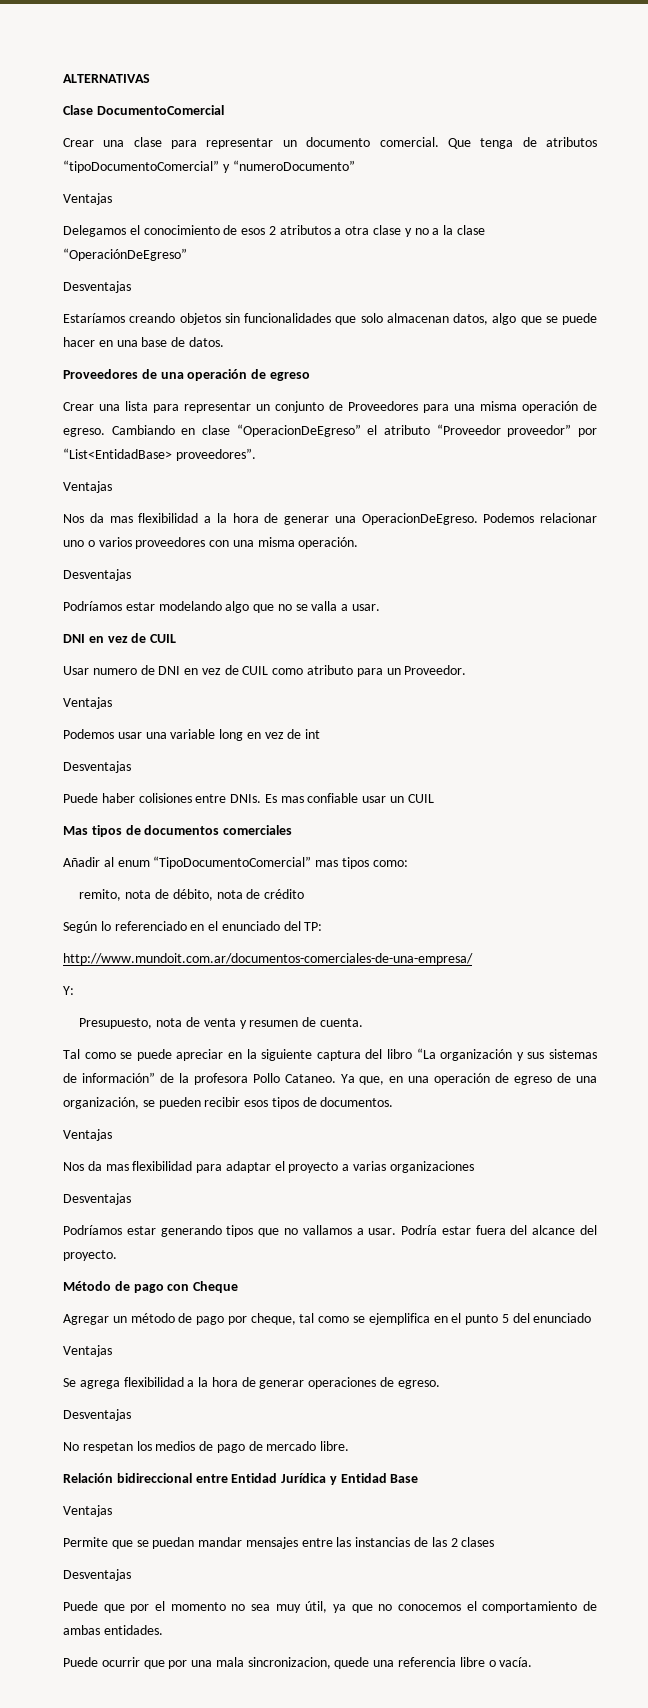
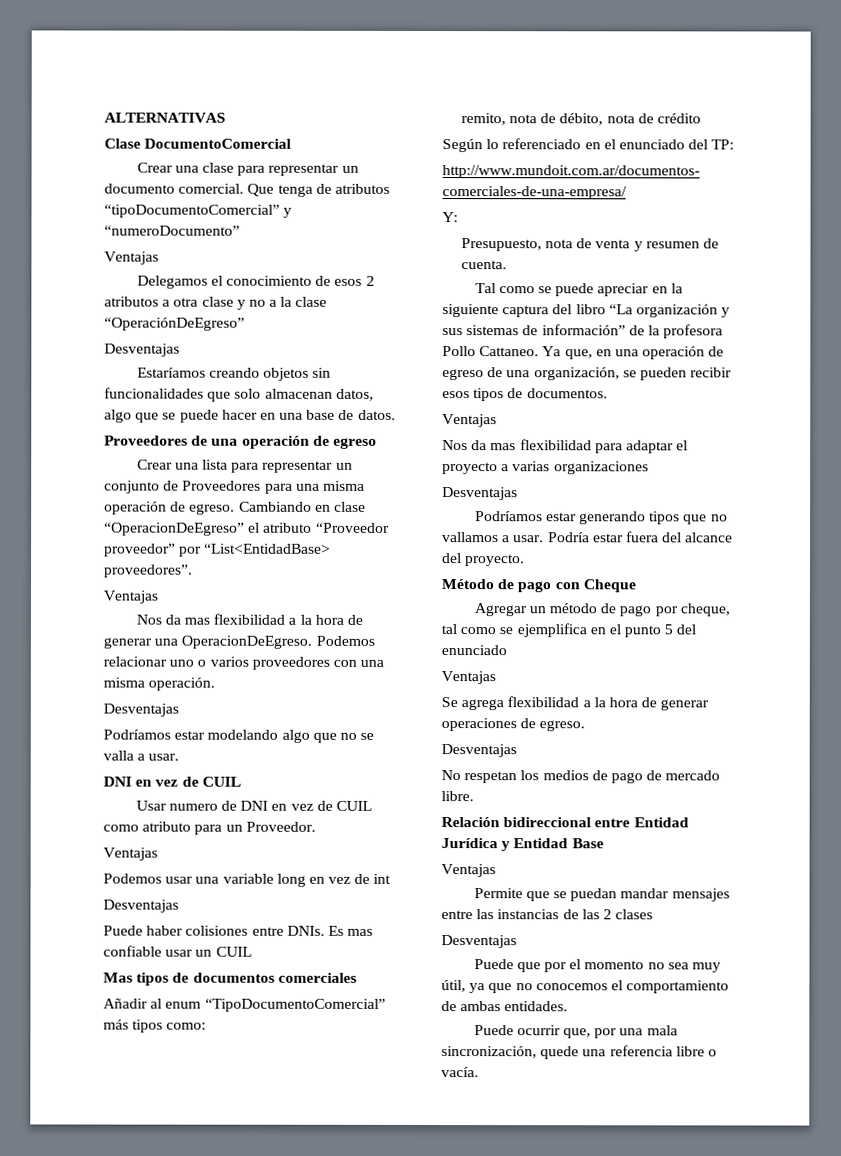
- Añadir al enum “TipoDocumentoComercial” mas tipos como:
+ Añadir al enum “TipoDocumentoComercial” más tipos como:
- Tal como se puede apreciar en la siguiente captura del libro “La organización y sus sistemas de información” de la profesora Pollo Cataneo.
+ Tal como se puede apreciar en la siguiente captura del libro “La organización y sus sistemas de información” de la profesora Pollo Cattaneo.
- Puede ocurrir que por una mala sincronizacion, quede una referencia libre o vacía.
+ Puede ocurrir que, por una mala sincronización, quede una referencia libre o vacía.

